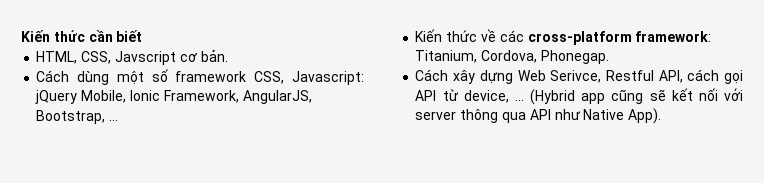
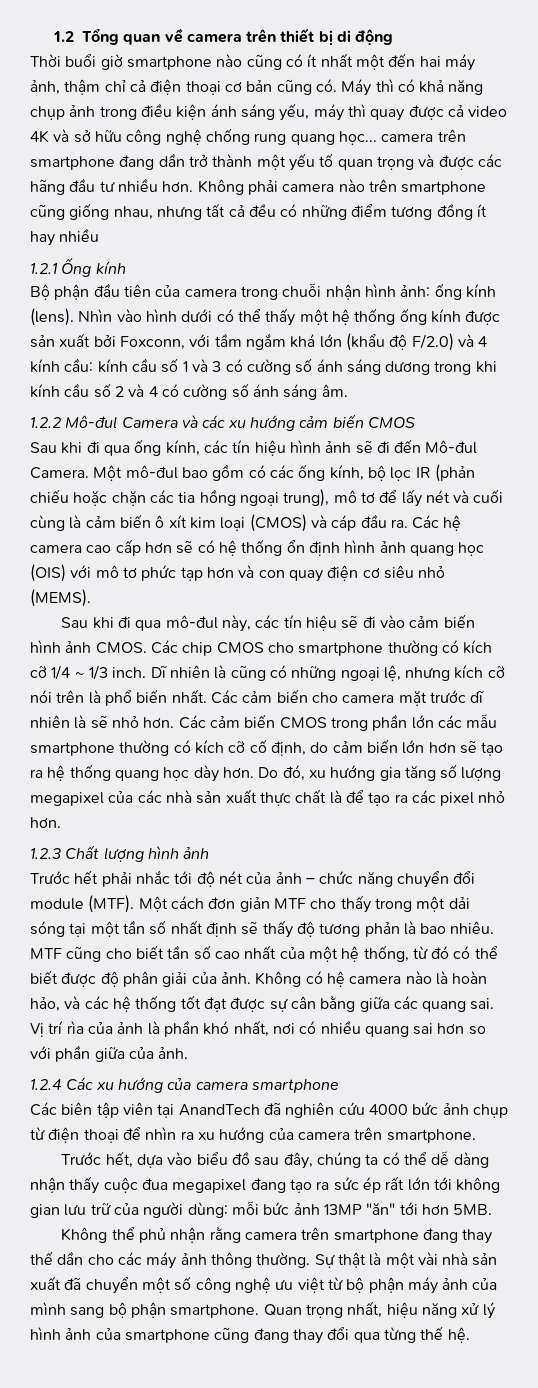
- Kiến thức cần biết
- HTML, CSS, Javscript cơ bản.
- Cách dùng một số framework CSS, Javascript: jQuery Mobile, Ionic Framework, AngularJS, Bootstrap, …
- Kiến thức về các cross-platform framework: Titanium, Cordova, Phonegap.
- Cách xây dựng Web Serivce, Restful API, cách gọi API từ device, … (Hybrid app cũng sẽ kết nối với server thông qua API như Native App).
+ 1.2 Tổng quan về camera trên thiết bị di động
+ Thời buổi giờ smartphone nào cũng có ít nhất một đến hai máy ảnh, thậm chỉ cả điện thoại cơ bản cũng có. Máy thì có khả năng chụp ảnh trong điều kiện ánh sáng yếu, máy thì quay được cả video 4K và sở hữu công nghệ chống rung quang học... camera trên smartphone đang dần trở thành một yếu tố quan trọng và được các hãng đầu tư nhiều hơn. Không phải camera nào trên smartphone cũng giống nhau, nhưng tất cả đều có những điểm tương đồng ít hay nhiều
+ 1.2.1 Ống kính
+ Bộ phận đầu tiên của camera trong chuỗi nhận hình ảnh: ống kính (lens). Nhìn vào hình dưới có thể thấy một hệ thống ống kính được sản xuất bởi Foxconn, với tầm ngắm khá lớn (khẩu độ F/2.0) và 4 kính cầu: kính cầu số 1 và 3 có cường số ánh sáng dương trong khi kính cầu số 2 và 4 có cường số ánh sáng âm.
+ 1.2.2 Mô-đul Camera và các xu hướng cảm biến CMOS
+ Sau khi đi qua ống kính, các tín hiệu hình ảnh sẽ đi đến Mô-đul Camera. Một mô-đul bao gồm có các ống kính, bộ lọc IR (phản chiếu hoặc chặn các tia hồng ngoại trung), mô tơ để lấy nét và cuối cùng là cảm biến ô xít kim loại (CMOS) và cáp đầu ra. Các hệ camera cao cấp hơn sẽ có hệ thống ổn định hình ảnh quang học (OIS) với mô tơ phức tạp hơn và con quay điện cơ siêu nhỏ (MEMS).
+ Sau khi đi qua mô-đul này, các tín hiệu sẽ đi vào cảm biến hình ảnh CMOS. Các chip CMOS cho smartphone thường có kích cỡ 1/4 ~ 1/3 inch. Dĩ nhiên là cũng có những ngoại lệ, nhưng kích cỡ nói trên là phổ biến nhất. Các cảm biến cho camera mặt trước dĩ nhiên là sẽ nhỏ hơn. Các cảm biến CMOS trong phần lớn các mẫu smartphone thường có kích cỡ cố định, do cảm biến lớn hơn sẽ tạo ra hệ thống quang học dày hơn. Do đó, xu hướng gia tăng số lượng megapixel của các nhà sản xuất thực chất là để tạo ra các pixel nhỏ hơn.
+ 1.2.3 Chất lượng hình ảnh
+ Trước hết phải nhắc tới độ nét của ảnh – chức năng chuyển đổi module (MTF). Một cách đơn giản MTF cho thấy trong một dải sóng tại một tần số nhất định sẽ thấy độ tương phản là bao nhiêu. MTF cũng cho biết tần số cao nhất của một hệ thống, từ đó có thể biết được độ phân giải của ảnh. Không có hệ camera nào là hoàn hảo, và các hệ thống tốt đạt được sự cân bằng giữa các quang sai. Vị trí rìa của ảnh là phần khó nhất, nơi có nhiều quang sai hơn so với phần giữa của ảnh.
+ 1.2.4 Các xu hướng của camera smartphone
+ Các biên tập viên tại AnandTech đã nghiên cứu 4000 bức ảnh chụp từ điện thoại để nhìn ra xu hướng của camera trên smartphone.
+ Trước hết, dựa vào biểu đồ sau đây, chúng ta có thể dễ dàng nhận thấy cuộc đua megapixel đang tạo ra sức ép rất lớn tới không gian lưu trữ của người dùng: mỗi bức ảnh 13MP "ăn" tới hơn 5MB.
+ Không thể phủ nhận rằng camera trên smartphone đang thay thế dần cho các máy ảnh thông thường. Sự thật là một vài nhà sản xuất đã chuyển một số công nghệ ưu việt từ bộ phận máy ảnh của mình sang bộ phận smartphone. Quan trọng nhất, hiệu năng xử lý hình ảnh của smartphone cũng đang thay đổi qua từng thế hệ.

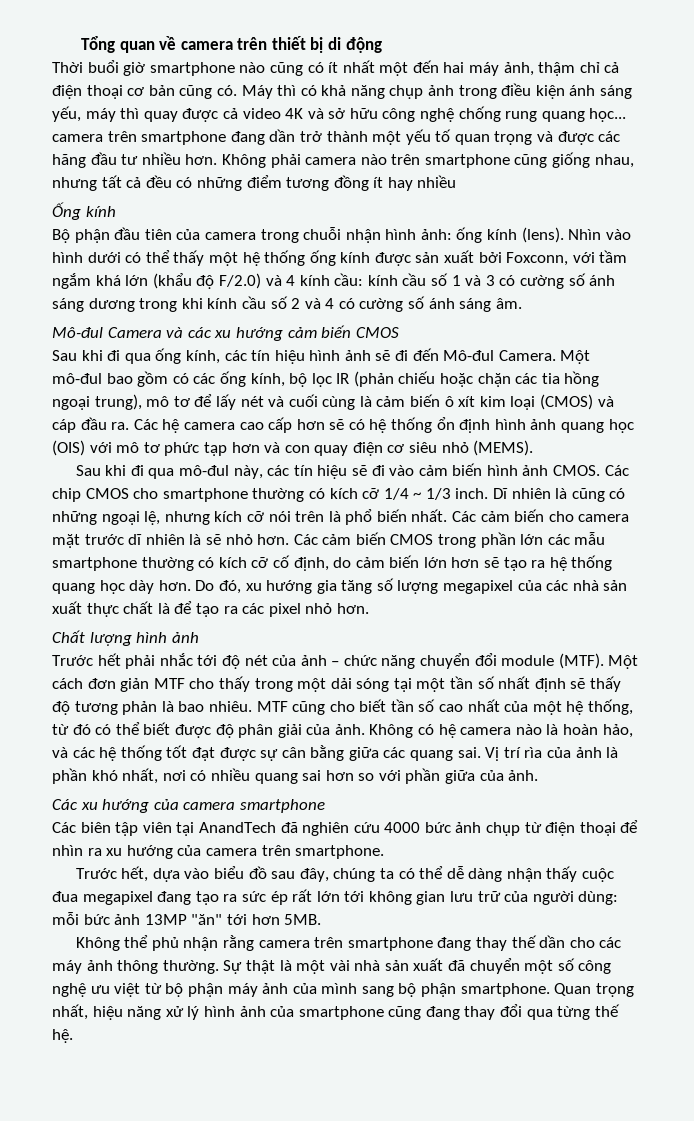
- 1.2 Tổng quan về camera trên thiết bị di động
+ Tổng quan về camera trên thiết bị di động
- 1.2.1 Ống kính
+ Ống kính
- 1.2.2 Mô-đul Camera và các xu hướng cảm biến CMOS
+ Mô-đul Camera và các xu hướng cảm biến CMOS
- 1.2.3 Chất lượng hình ảnh
+ Chất lượng hình ảnh
- 1.2.4 Các xu hướng của camera smartphone
+ Các xu hướng của camera smartphone

